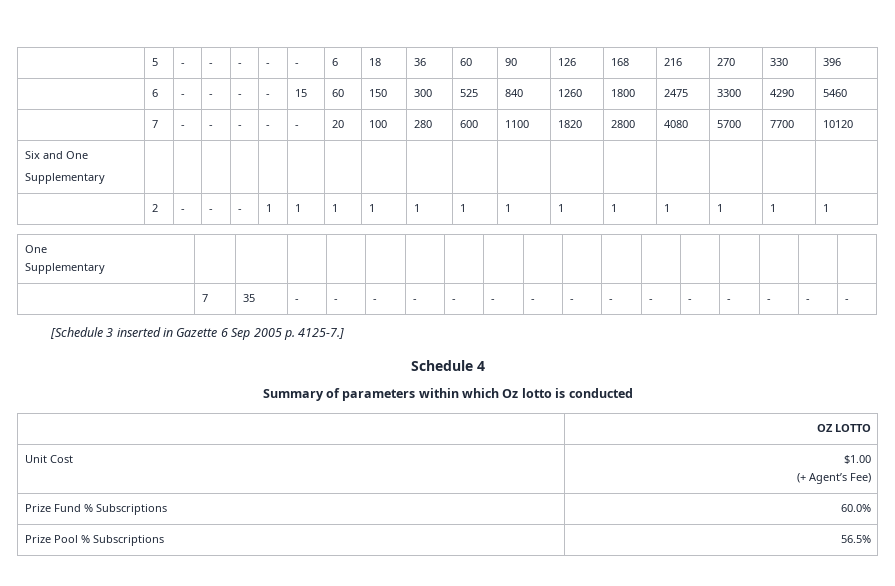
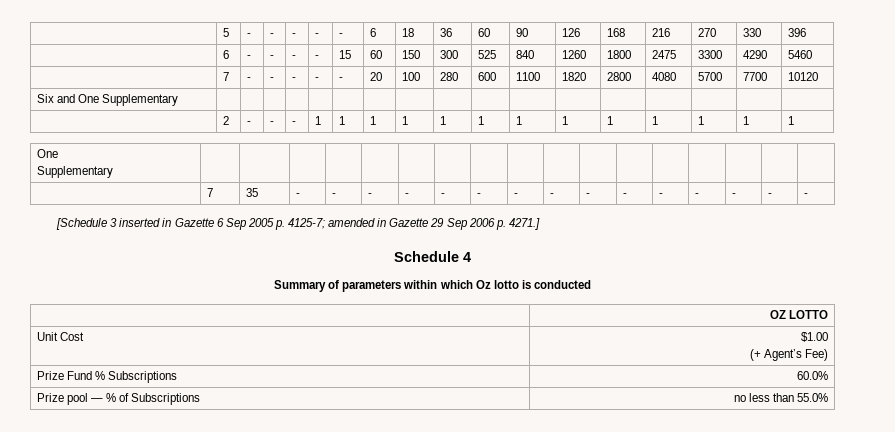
- Six and One
- Supplementary | | | | | | | | | | | | | | | | |
+ Six and One Supplementary | | | | | | | | | | | | | | | | |
- [Schedule 3 inserted in Gazette 6 Sep 2005 p. 4125-7.]
+ [Schedule 3 inserted in Gazette 6 Sep 2005 p. 4125-7; amended in Gazette 29 Sep 2006 p. 4271.]
- Prize Pool % Subscriptions | 56.5%
+ Prize pool — % of Subscriptions | no less than 55.0%

